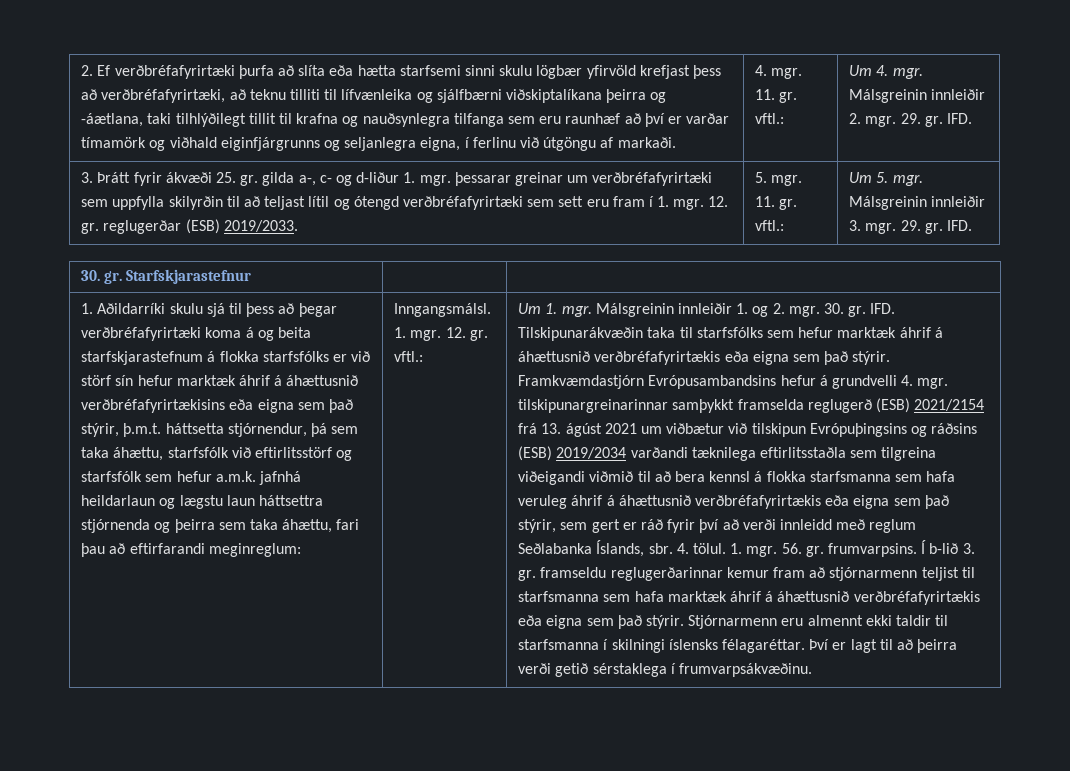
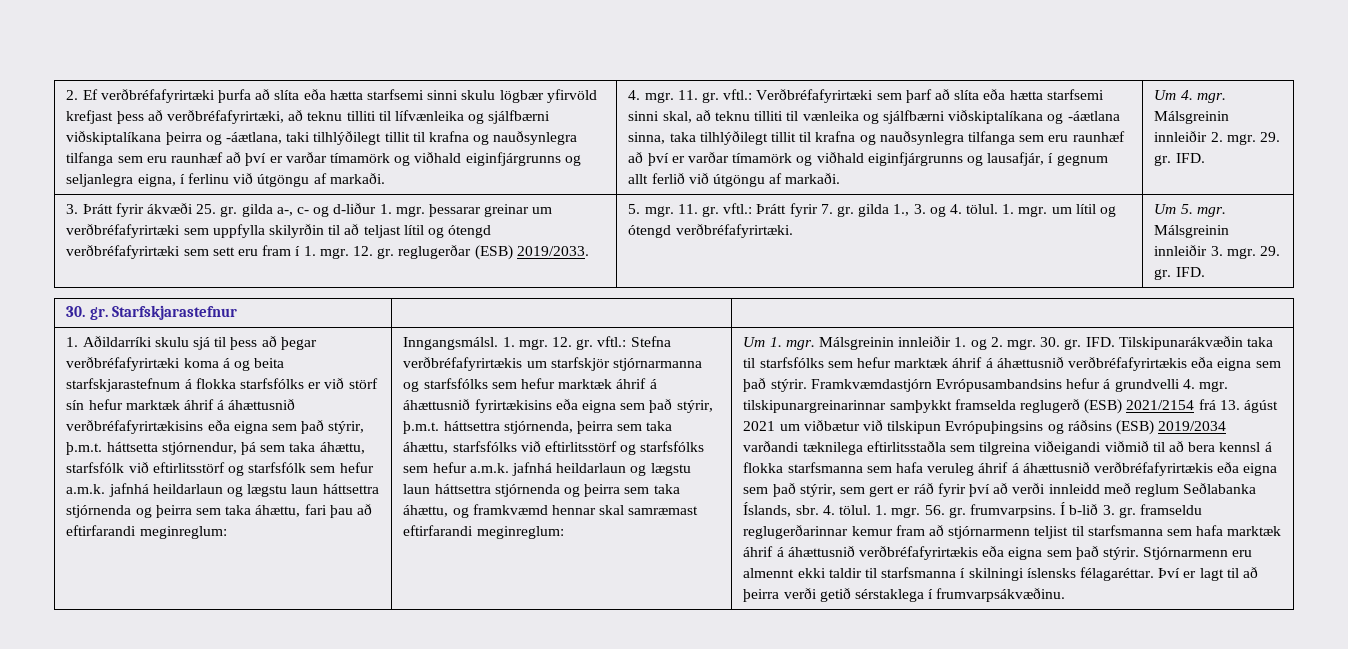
- 4. mgr. 11. gr. vftl.:
+ 4. mgr. 11. gr. vftl.: Verðbréfafyrirtæki sem þarf að slíta eða hætta starfsemi sinni skal, að teknu tilliti til vænleika og sjálfbærni viðskiptalíkana og -áætlana sinna, taka tilhlýðilegt tillit til krafna og nauðsynlegra tilfanga sem eru raunhæf að því er varðar tímamörk og viðhald eiginfjárgrunns og lausafjár, í gegnum allt ferlið við útgöngu af markaði.
- 5. mgr. 11. gr. vftl.:
+ 5. mgr. 11. gr. vftl.: Þrátt fyrir 7. gr. gilda 1., 3. og 4. tölul. 1. mgr. um lítil og ótengd verðbréfafyrirtæki.
- 12. gr. vftl.:
+ 12. gr. vftl.: Stefna verðbréfafyrirtækis um starfskjör stjórnarmanna og starfsfólks sem hefur marktæk áhrif á áhættusnið fyrirtækisins eða eigna sem það stýrir, þ.m.t. háttsettra stjórnenda, þeirra sem taka áhættu, starfsfólks við eftirlitsstörf og starfsfólks sem hefur a.m.k. jafnhá heildarlaun og lægstu laun háttsettra stjórnenda og þeirra sem taka áhættu, og framkvæmd hennar skal samræmast eftirfarandi meginreglum:

